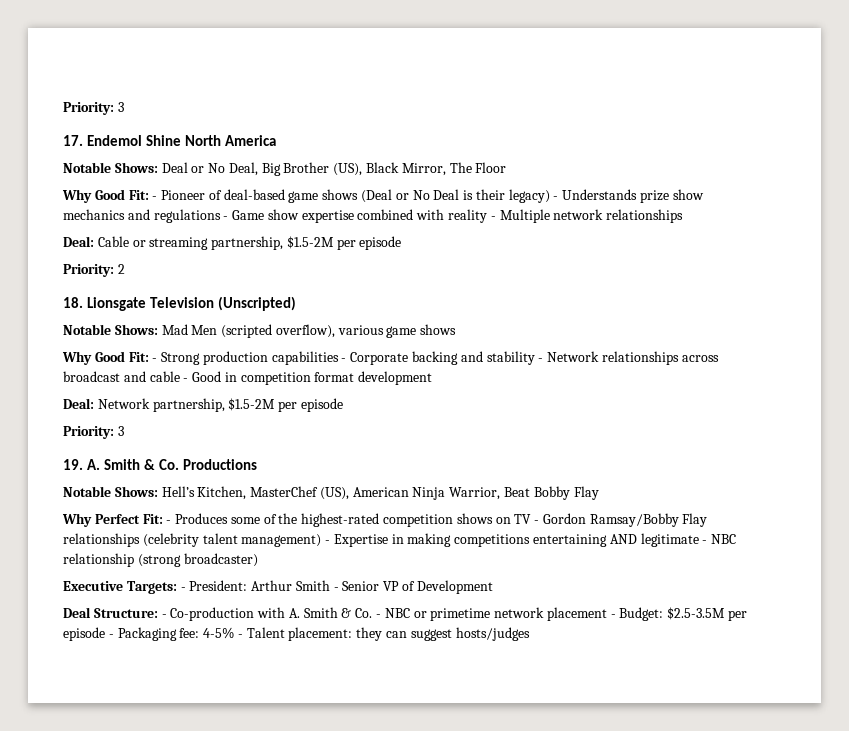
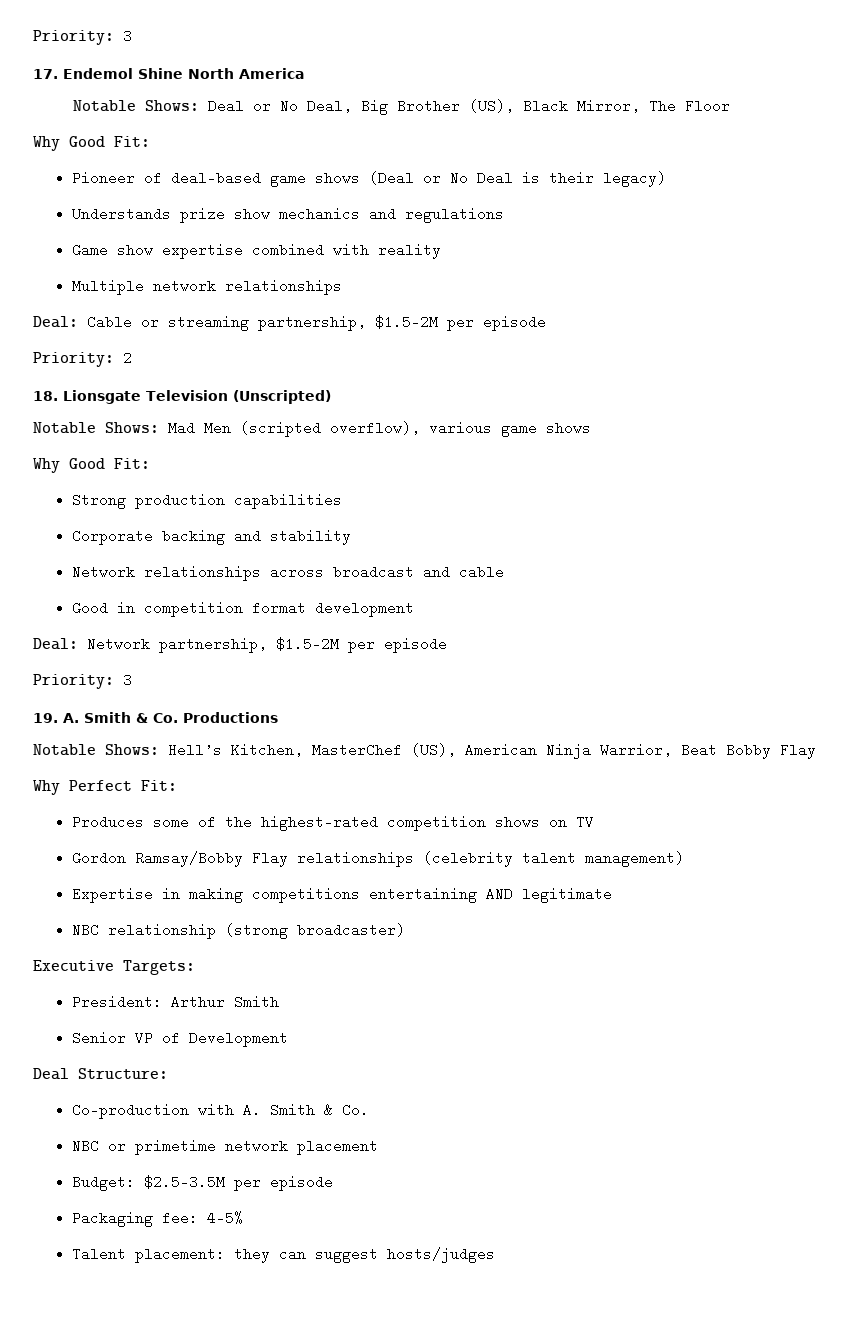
  Notable Shows: Deal or No Deal, Big Brother (US), Black Mirror, The Floor
- Why Good Fit: - Pioneer of deal-based game shows (Deal or No Deal is their legacy) - Understands prize show mechanics and regulations - Game show expertise combined with reality - Multiple network relationships
+ Why Good Fit:
+ Pioneer of deal-based game shows (Deal or No Deal is their legacy)
+ Understands prize show mechanics and regulations
+ Game show expertise combined with reality
+ Multiple network relationships
  Notable Shows: Mad Men (scripted overflow), various game shows
- Why Good Fit: - Strong production capabilities - Corporate backing and stability - Network relationships across broadcast and cable - Good in competition format development
+ Why Good Fit:
+ Strong production capabilities
+ Corporate backing and stability
+ Network relationships across broadcast and cable
+ Good in competition format development
- Why Perfect Fit: - Produces some of the highest-rated competition shows on TV - Gordon Ramsay/Bobby Flay relationships (celebrity talent management) - Expertise in making competitions entertaining AND legitimate - NBC relationship (strong broadcaster)
+ Why Perfect Fit:
+ Produces some of the highest-rated competition shows on TV
+ Gordon Ramsay/Bobby Flay relationships (celebrity talent management)
+ Expertise in making competitions entertaining AND legitimate
+ NBC relationship (strong broadcaster)
- Executive Targets: - President: Arthur Smith - Senior VP of Development
+ Executive Targets:
+ President: Arthur Smith
+ Senior VP of Development
- Deal Structure: - Co-production with A. Smith & Co. - NBC or primetime network placement - Budget: $2.5-3.5M per episode - Packaging fee: 4-5% - Talent placement: they can suggest hosts/judges
+ Deal Structure:
+ Co-production with A. Smith & Co.
+ NBC or primetime network placement
+ Budget: $2.5-3.5M per episode
+ Packaging fee: 4-5%
+ Talent placement: they can suggest hosts/judges

